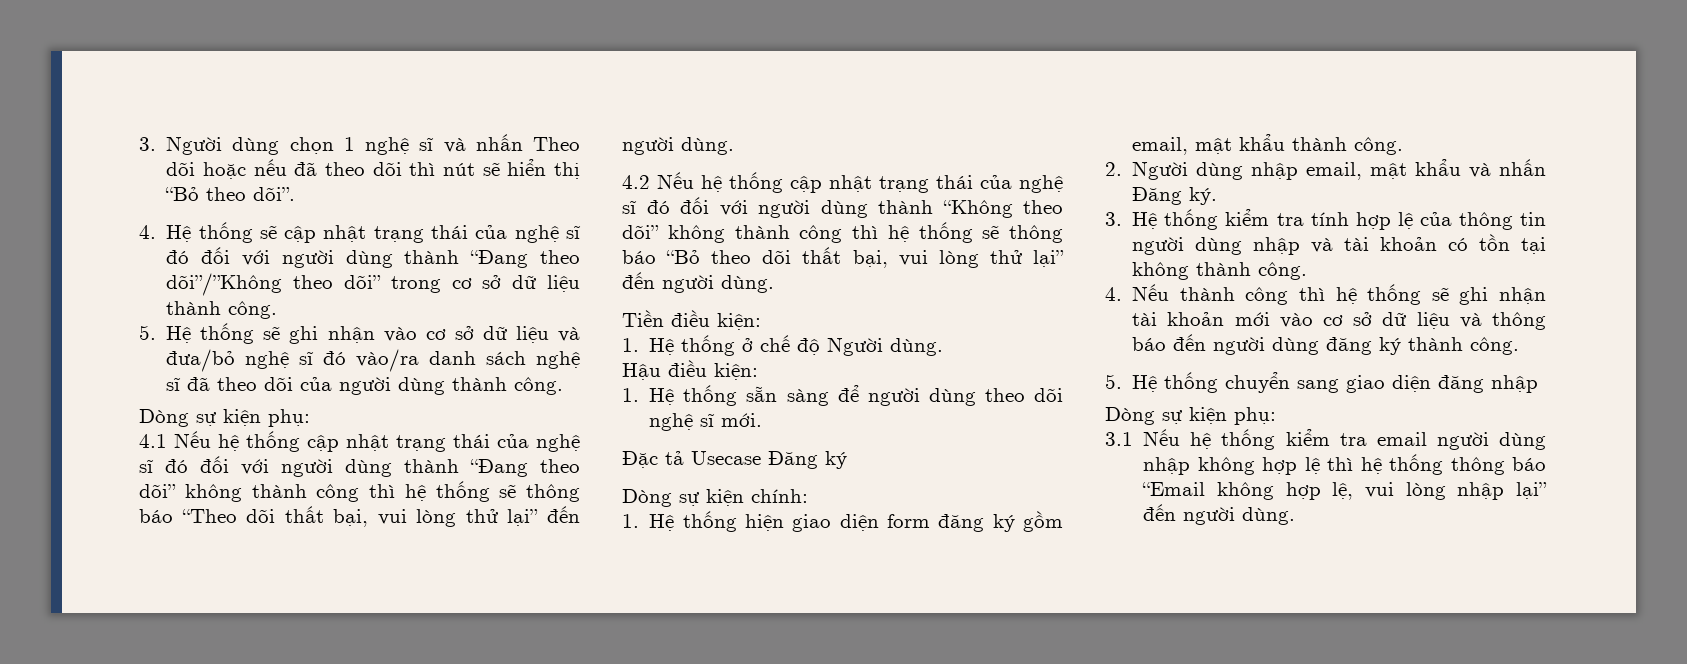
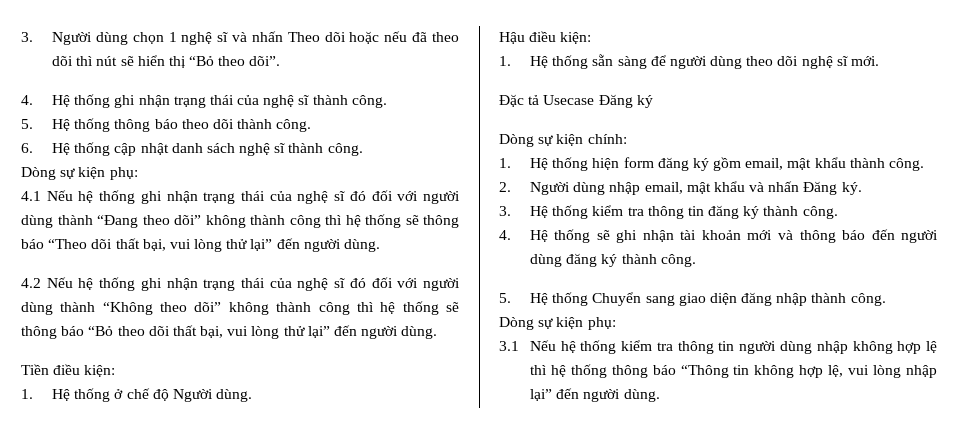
- 4. Hệ thống sẽ cập nhật trạng thái của nghệ sĩ đó đối với người dùng thành “Đang theo dõi”/”Không theo dõi” trong cơ sở dữ liệu thành công.
- 5. Hệ thống sẽ ghi nhận vào cơ sở dữ liệu và đưa/bỏ nghệ sĩ đó vào/ra danh sách nghệ sĩ đã theo dõi của người dùng thành công.
+ 4. Hệ thống ghi nhận trạng thái của nghệ sĩ thành công.
+ 5. Hệ thống thông báo theo dõi thành công.
+ 6. Hệ thống cập nhật danh sách nghệ sĩ thành công.
- 4.1 Nếu hệ thống cập nhật trạng thái của nghệ sĩ đó đối với người dùng thành “Đang theo dõi” không thành công thì hệ thống sẽ thông báo “Theo dõi thất bại, vui lòng thử lại” đến người dùng.
+ 4.1 Nếu hệ thống ghi nhận trạng thái của nghệ sĩ đó đối với người dùng thành “Đang theo dõi” không thành công thì hệ thống sẽ thông báo “Theo dõi thất bại, vui lòng thử lại” đến người dùng.
- 4.2 Nếu hệ thống cập nhật trạng thái của nghệ sĩ đó đối với người dùng thành “Không theo dõi” không thành công thì hệ thống sẽ thông báo “Bỏ theo dõi thất bại, vui lòng thử lại” đến người dùng.
+ 4.2 Nếu hệ thống ghi nhận trạng thái của nghệ sĩ đó đối với người dùng thành “Không theo dõi” không thành công thì hệ thống sẽ thông báo “Bỏ theo dõi thất bại, vui lòng thử lại” đến người dùng.
- 1. Hệ thống hiện giao diện form đăng ký gồm email, mật khẩu thành công.
+ 1. Hệ thống hiện form đăng ký gồm email, mật khẩu thành công.
- 3. Hệ thống kiểm tra tính hợp lệ của thông tin người dùng nhập và tài khoản có tồn tại không thành công.
- 4. Nếu thành công thì hệ thống sẽ ghi nhận tài khoản mới vào cơ sở dữ liệu và thông báo đến người dùng đăng ký thành công.
+ 3. Hệ thống kiểm tra thông tin đăng ký thành công.
+ 4. Hệ thống sẽ ghi nhận tài khoản mới và thông báo đến người dùng đăng ký thành công.
- 5. Hệ thống chuyển sang giao diện đăng nhập
+ 5. Hệ thống Chuyển sang giao diện đăng nhập thành công.
- 3.1 Nếu hệ thống kiểm tra email người dùng nhập không hợp lệ thì hệ thống thông báo “Email không hợp lệ, vui lòng nhập lại” đến người dùng.
+ 3.1 Nếu hệ thống kiểm tra thông tin người dùng nhập không hợp lệ thì hệ thống thông báo “Thông tin không hợp lệ, vui lòng nhập lại” đến người dùng.

